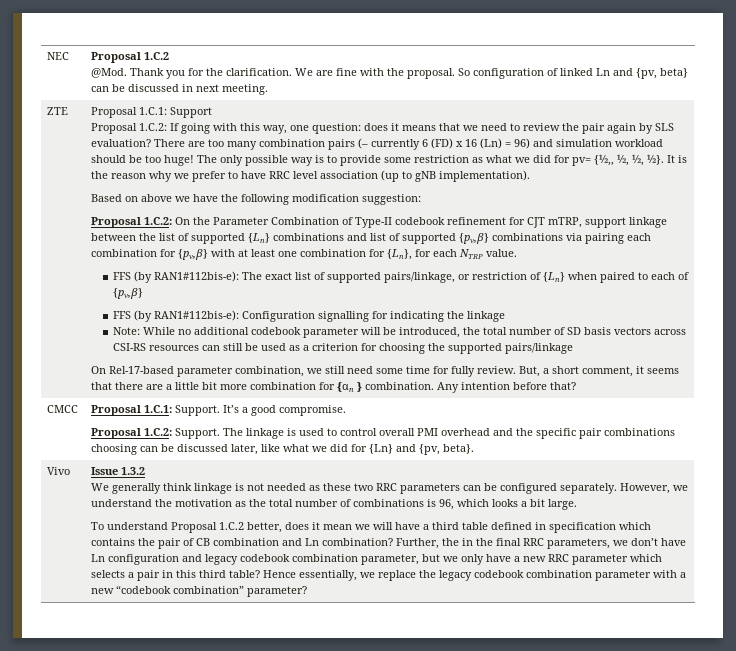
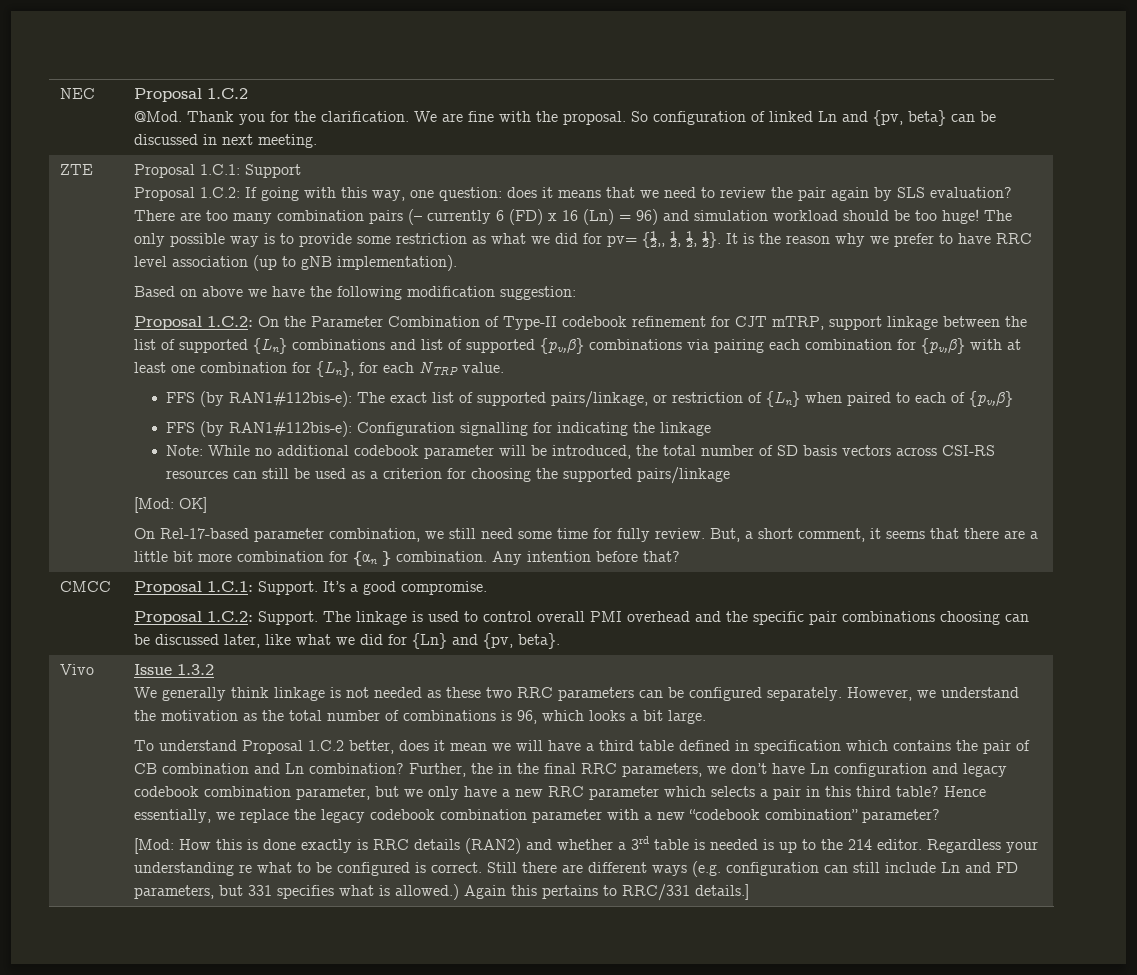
+ [Mod: OK]
+ [Mod: How this is done exactly is RRC details (RAN2) and whether a 3rd table is needed is up to the 214 editor. Regardless your understanding re what to be configured is correct. Still there are different ways (e.g. configuration can still include Ln and FD parameters, but 331 specifies what is allowed.) Again this pertains to RRC/331 details.]

